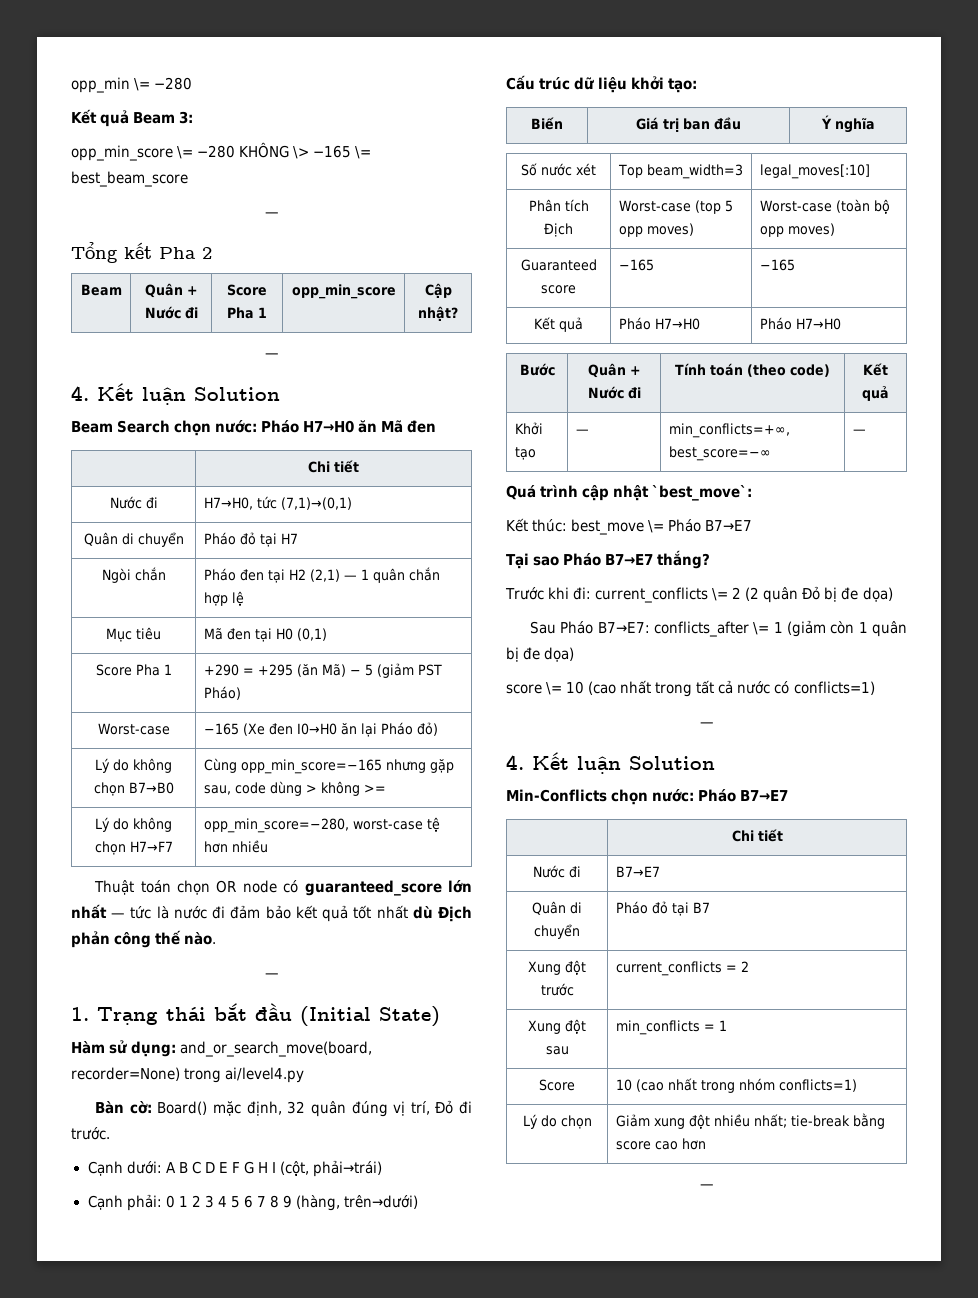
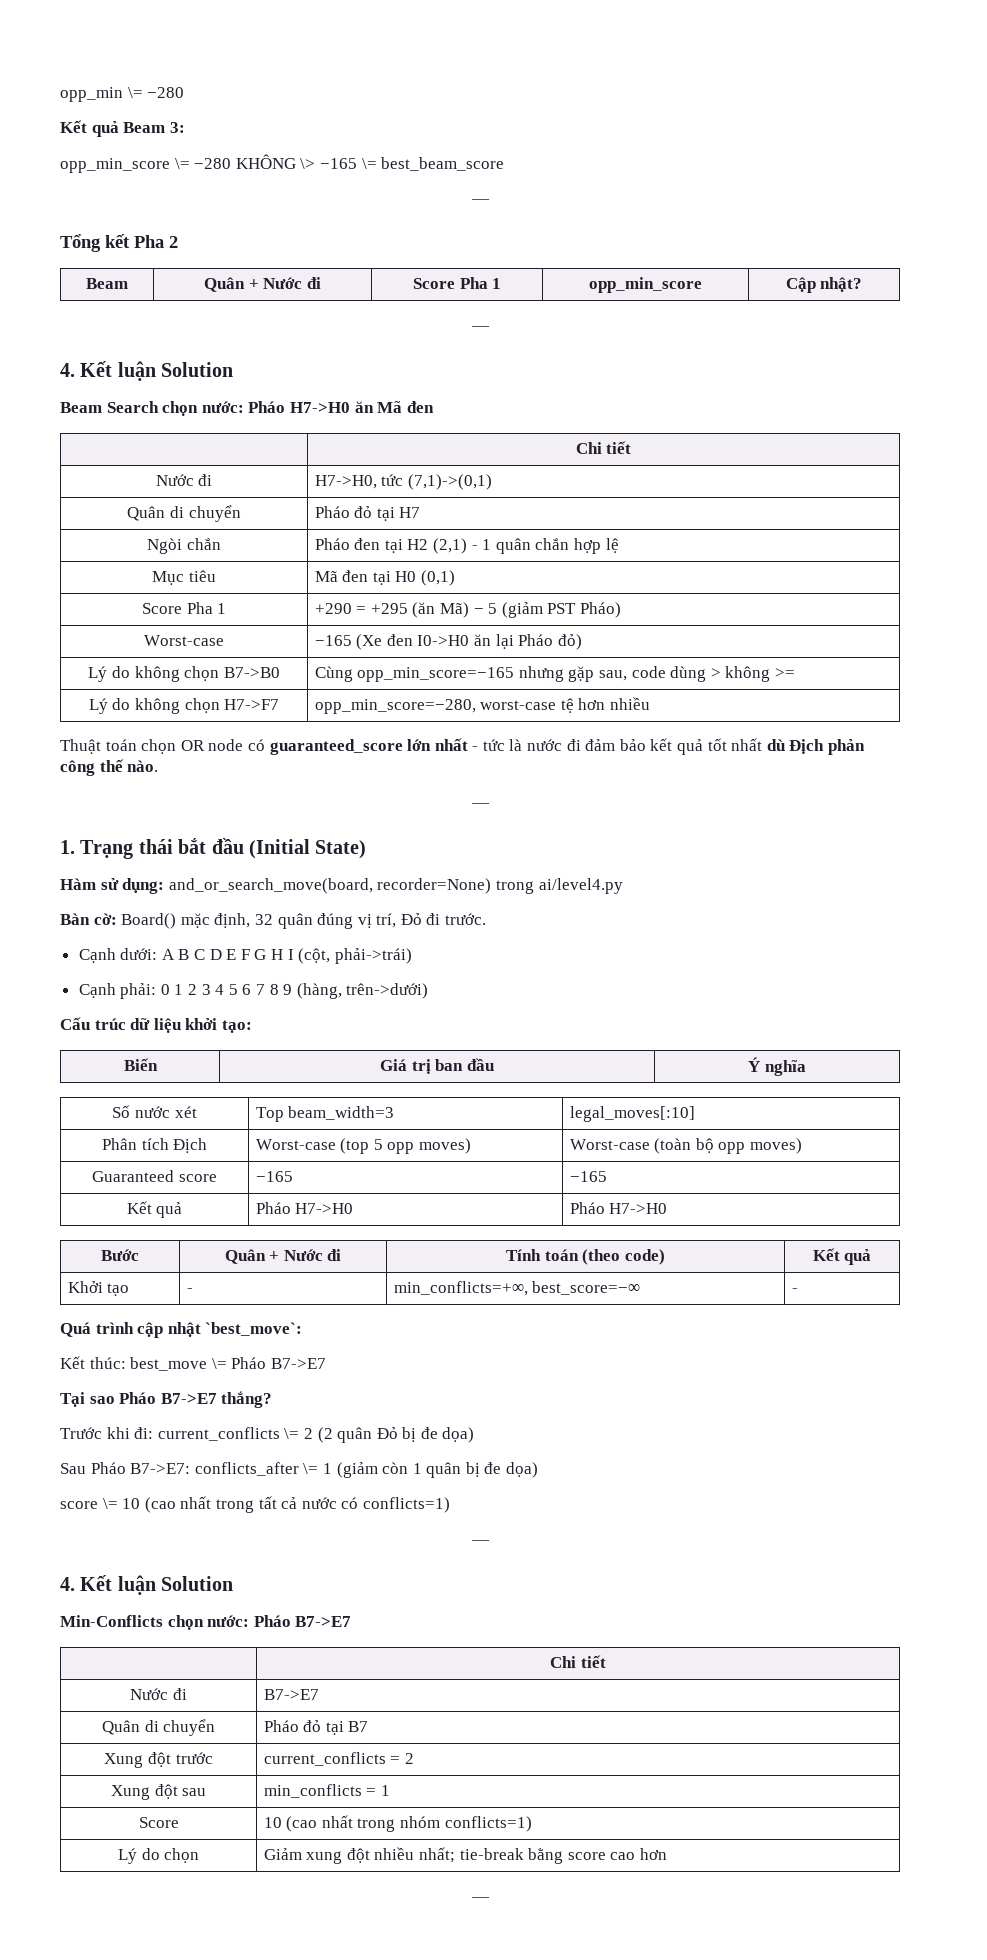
- Beam Search chọn nước: Pháo H7→H0 ăn Mã đen
+ Beam Search chọn nước: Pháo H7->H0 ăn Mã đen
- Nước đi | H7→H0, tức (7,1)→(0,1)
+ Nước đi | H7->H0, tức (7,1)->(0,1)
- Ngòi chắn | Pháo đen tại H2 (2,1) — 1 quân chắn hợp lệ
+ Ngòi chắn | Pháo đen tại H2 (2,1) - 1 quân chắn hợp lệ
- Worst-case | −165 (Xe đen I0→H0 ăn lại Pháo đỏ)
+ Worst-case | −165 (Xe đen I0->H0 ăn lại Pháo đỏ)
- Lý do không chọn B7→B0 | Cùng opp_min_score=−165 nhưng gặp sau, code dùng > không >=
+ Lý do không chọn B7->B0 | Cùng opp_min_score=−165 nhưng gặp sau, code dùng > không >=
- Lý do không chọn H7→F7 | opp_min_score=−280, worst-case tệ hơn nhiều
+ Lý do không chọn H7->F7 | opp_min_score=−280, worst-case tệ hơn nhiều
- Thuật toán chọn OR node có guaranteed_score lớn nhất — tức là nước đi đảm bảo kết quả tốt nhất dù Địch phản công thế nào.
+ Thuật toán chọn OR node có guaranteed_score lớn nhất - tức là nước đi đảm bảo kết quả tốt nhất dù Địch phản công thế nào.
- Cạnh dưới: A B C D E F G H I (cột, phải→trái)
+ Cạnh dưới: A B C D E F G H I (cột, phải->trái)
- Cạnh phải: 0 1 2 3 4 5 6 7 8 9 (hàng, trên→dưới)
+ Cạnh phải: 0 1 2 3 4 5 6 7 8 9 (hàng, trên->dưới)
- Kết quả | Pháo H7→H0 | Pháo H7→H0
+ Kết quả | Pháo H7->H0 | Pháo H7->H0
- Khởi tạo | — | min_conflicts=+∞, best_score=−∞ | —
+ Khởi tạo | - | min_conflicts=+∞, best_score=−∞ | -
- Kết thúc: best_move \= Pháo B7→E7
+ Kết thúc: best_move \= Pháo B7->E7
- Tại sao Pháo B7→E7 thắng?
+ Tại sao Pháo B7->E7 thắng?
- Sau Pháo B7→E7: conflicts_after \= 1 (giảm còn 1 quân bị đe dọa)
+ Sau Pháo B7->E7: conflicts_after \= 1 (giảm còn 1 quân bị đe dọa)
- Min-Conflicts chọn nước: Pháo B7→E7
+ Min-Conflicts chọn nước: Pháo B7->E7
  | Chi tiết
- Nước đi | B7→E7
+ Nước đi | B7->E7

